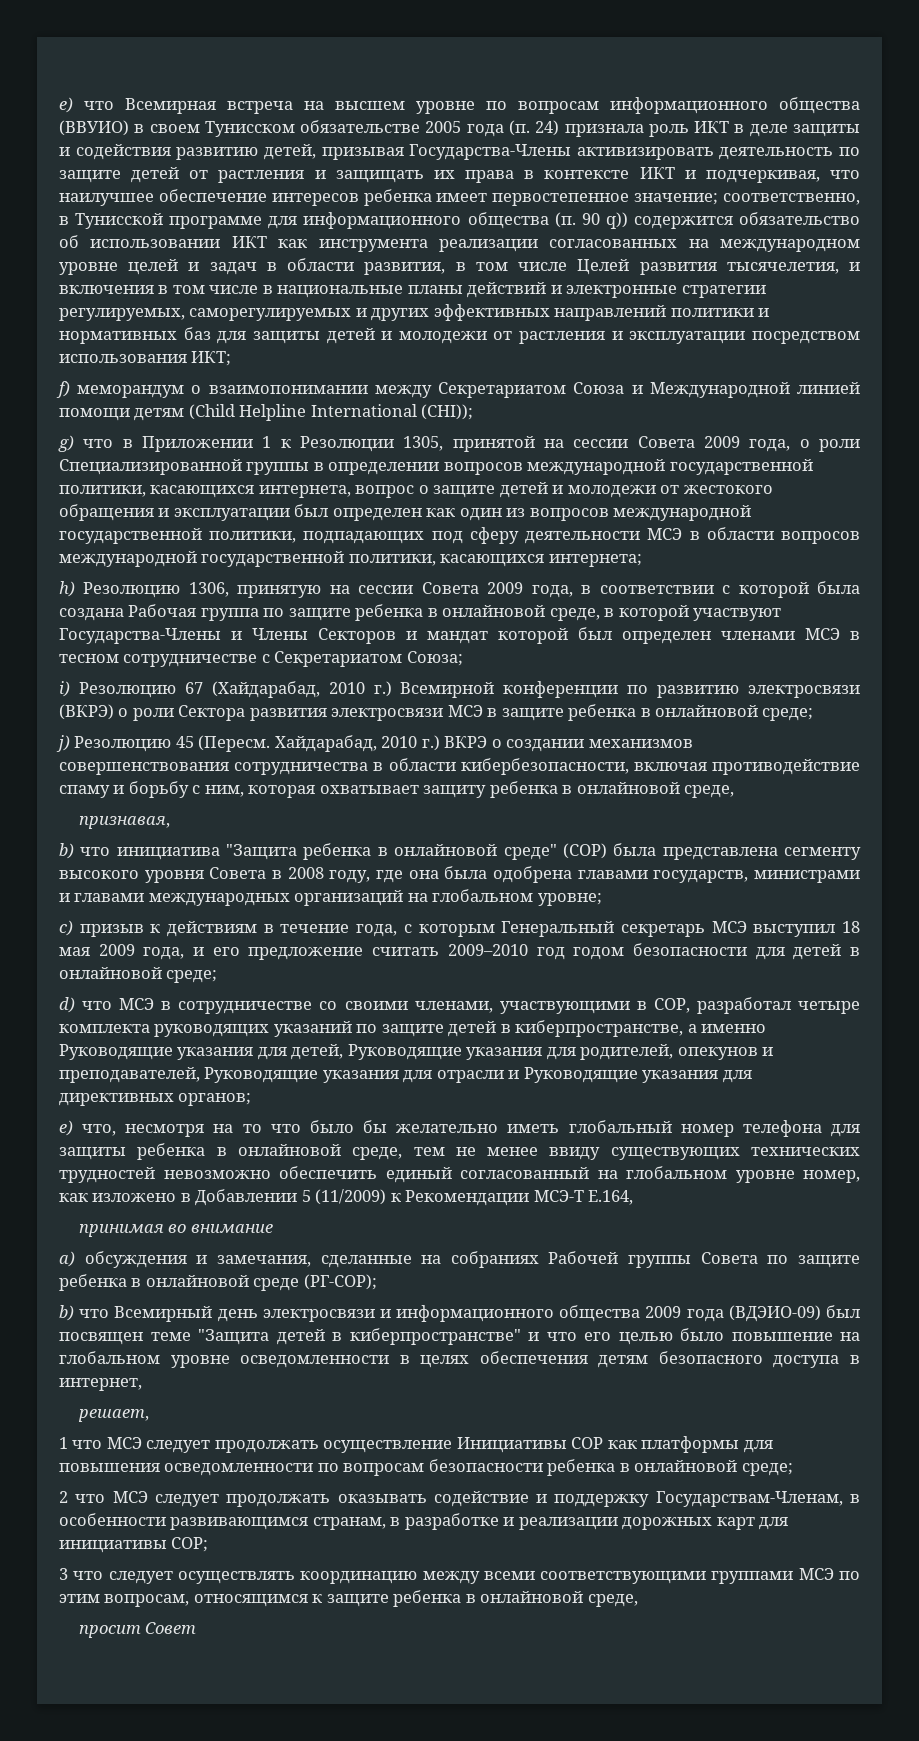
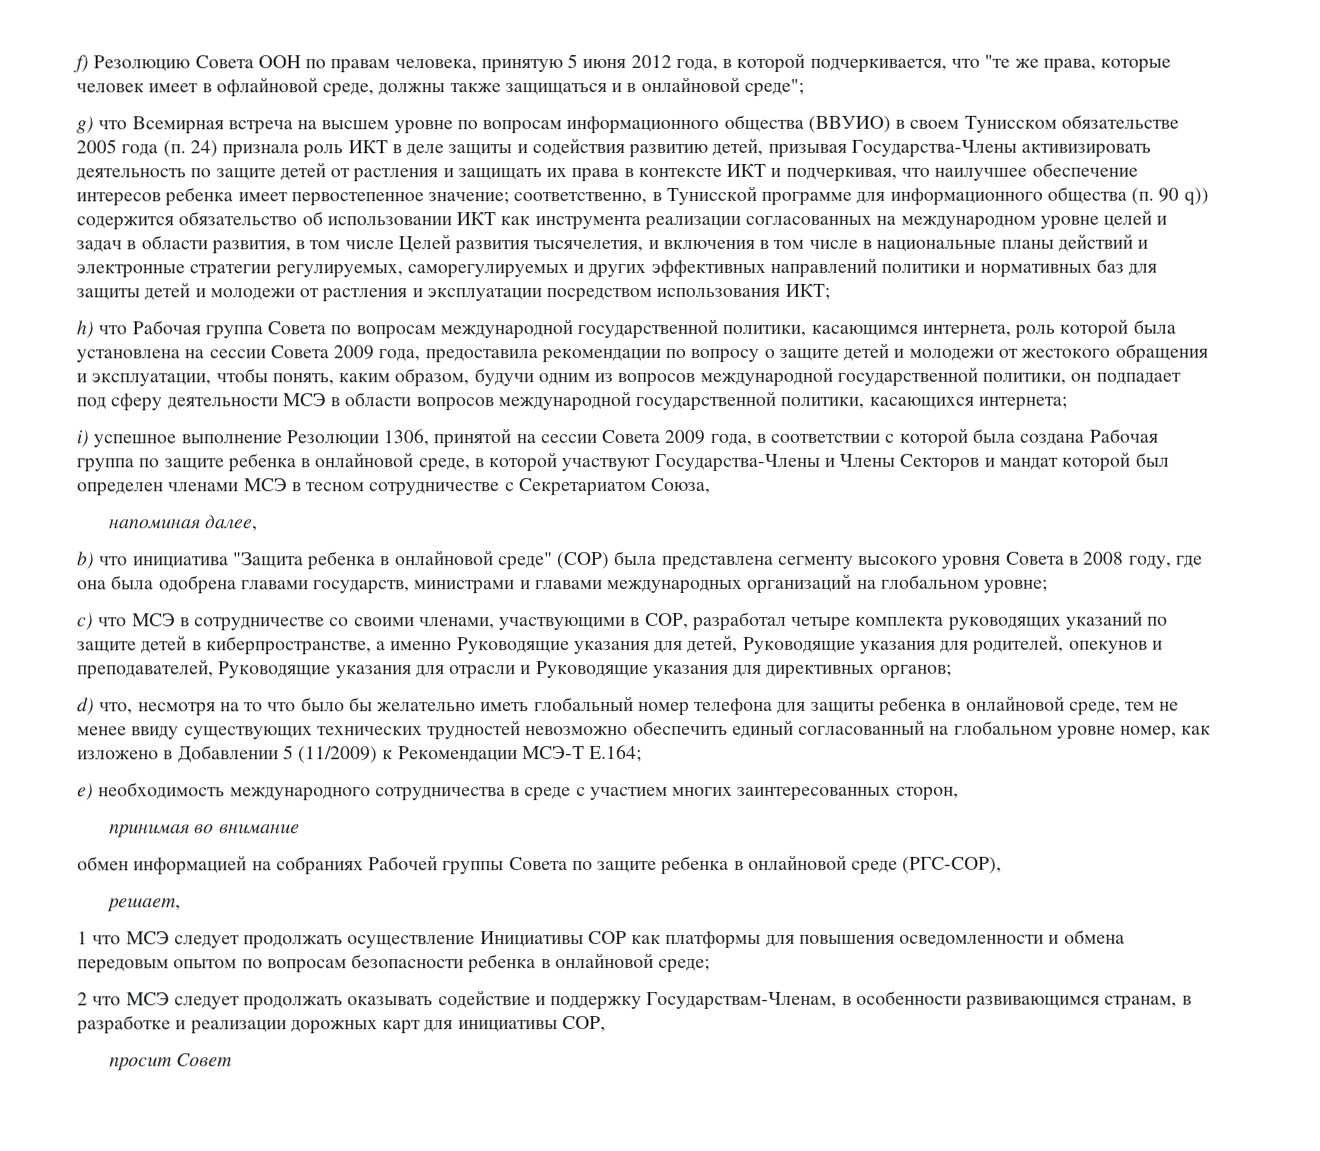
- e) что Всемирная встреча на высшем уровне по вопросам информационного общества (ВВУИО) в своем Тунисском обязательстве 2005 года (п. 24) признала роль ИКТ в деле защиты и содействия развитию детей, призывая Государства-Члены активизировать деятельность по защите детей от растления и защищать их права в контексте ИКТ и подчеркивая, что наилучшее обеспечение интересов ребенка имеет первостепенное значение;
+ f) Резолюцию Совета ООН по правам человека, принятую 5 июня 2012 года, в которой подчеркивается, что "те же права, которые человек имеет в офлайновой среде, должны также защищаться и в онлайновой среде";
+ g) что Всемирная встреча на высшем уровне по вопросам информационного общества (ВВУИО) в своем Тунисском обязательстве 2005 года (п. 24) признала роль ИКТ в деле защиты и содействия развитию детей, призывая Государства-Члены активизировать деятельность по защите детей от растления и защищать их права в контексте ИКТ и подчеркивая, что наилучшее обеспечение интересов ребенка имеет первостепенное значение;
- f) меморандум о взаимопонимании между Секретариатом Союза и Международной линией помощи детям (Child Helpline International (CHI));
- g) что в Приложении 1 к Резолюции 1305, принятой на сессии Совета 2009 года, о роли Специализированной группы в определении вопросов международной государственной политики, касающихся интернета, вопрос о защите детей и молодежи от жестокого обращения и эксплуатации был определен как один из вопросов международной государственной политики, подпадающих под сферу деятельности МСЭ в области вопросов международной государственной политики, касающихся интернета;
+ h) что Рабочая группа Совета по вопросам международной государственной политики, касающимся интернета, роль которой была установлена на сессии Совета 2009 года, предоставила рекомендации по вопросу о защите детей и молодежи от жестокого обращения и эксплуатации, чтобы понять, каким образом, будучи одним из вопросов международной государственной политики, он подпадает под сферу деятельности МСЭ в области вопросов международной государственной политики, касающихся интернета;
- h) Резолюцию 1306, принятую на сессии Совета 2009 года, в соответствии с которой была создана Рабочая группа по защите ребенка в онлайновой среде, в которой участвуют Государства-Члены и Члены Секторов и мандат которой был определен членами МСЭ в тесном сотрудничестве с Секретариатом Союза;
- i) Резолюцию 67 (Хайдарабад, 2010 г.) Всемирной конференции по развитию электросвязи (ВКРЭ) о роли Сектора развития электросвязи МСЭ в защите ребенка в онлайновой среде;
- j) Резолюцию 45 (Пересм. Хайдарабад, 2010 г.) ВКРЭ о создании механизмов совершенствования сотрудничества в области кибербезопасности, включая противодействие спаму и борьбу с ним, которая охватывает защиту ребенка в онлайновой среде,
- признавая,
+ i) успешное выполнение Резолюции 1306, принятой на сессии Совета 2009 года, в соответствии с которой была создана Рабочая группа по защите ребенка в онлайновой среде, в которой участвуют Государства-Члены и Члены Секторов и мандат которой был определен членами МСЭ в тесном сотрудничестве с Секретариатом Союза,
+ напоминая далее,
- c) призыв к действиям в течение года, с которым Генеральный секретарь МСЭ выступил 18 мая 2009 года, и его предложение считать 2009–2010 год годом безопасности для детей в онлайновой среде;
- d) что МСЭ в сотрудничестве со своими членами, участвующими в СОР, разработал четыре комплекта руководящих указаний по защите детей в киберпространстве, а именно Руководящие указания для детей, Руководящие указания для родителей, опекунов и преподавателей, Руководящие указания для отрасли и Руководящие указания для директивных органов;
+ c) что МСЭ в сотрудничестве со своими членами, участвующими в СОР, разработал четыре комплекта руководящих указаний по защите детей в киберпространстве, а именно Руководящие указания для детей, Руководящие указания для родителей, опекунов и преподавателей, Руководящие указания для отрасли и Руководящие указания для директивных органов;
- e) что, несмотря на то что было бы желательно иметь глобальный номер телефона для защиты ребенка в онлайновой среде, тем не менее ввиду существующих технических трудностей невозможно обеспечить единый согласованный на глобальном уровне номер, как изложено в Добавлении 5 (11/2009) к Рекомендации МСЭ-Т Е.164,
+ d) что, несмотря на то что было бы желательно иметь глобальный номер телефона для защиты ребенка в онлайновой среде, тем не менее ввиду существующих технических трудностей невозможно обеспечить единый согласованный на глобальном уровне номер, как изложено в Добавлении 5 (11/2009) к Рекомендации МСЭ-Т Е.164;
+ e) необходимость международного сотрудничества в среде с участием многих заинтересованных сторон,
  принимая во внимание
- a) обсуждения и замечания, сделанные на собраниях Рабочей группы Совета по защите ребенка в онлайновой среде (РГ-COP);
- b) что Всемирный день электросвязи и информационного общества 2009 года (ВДЭИО-09) был посвящен теме "Защита детей в киберпространстве" и что его целью было повышение на глобальном уровне осведомленности в целях обеспечения детям безопасного доступа в интернет,
+ обмен информацией на собраниях Рабочей группы Совета по защите ребенка в онлайновой среде (РГС-COP),
- 1 что МСЭ следует продолжать осуществление Инициативы COP как платформы для повышения осведомленности по вопросам безопасности ребенка в онлайновой среде;
+ 1 что МСЭ следует продолжать осуществление Инициативы COP как платформы для повышения осведомленности и обмена передовым опытом по вопросам безопасности ребенка в онлайновой среде;
- 2 что МСЭ следует продолжать оказывать содействие и поддержку Государствам-Членам, в особенности развивающимся странам, в разработке и реализации дорожных карт для инициативы COP;
- 3 что следует осуществлять координацию между всеми соответствующими группами МСЭ по этим вопросам, относящимся к защите ребенка в онлайновой среде,
+ 2 что МСЭ следует продолжать оказывать содействие и поддержку Государствам-Членам, в особенности развивающимся странам, в разработке и реализации дорожных карт для инициативы COP,

